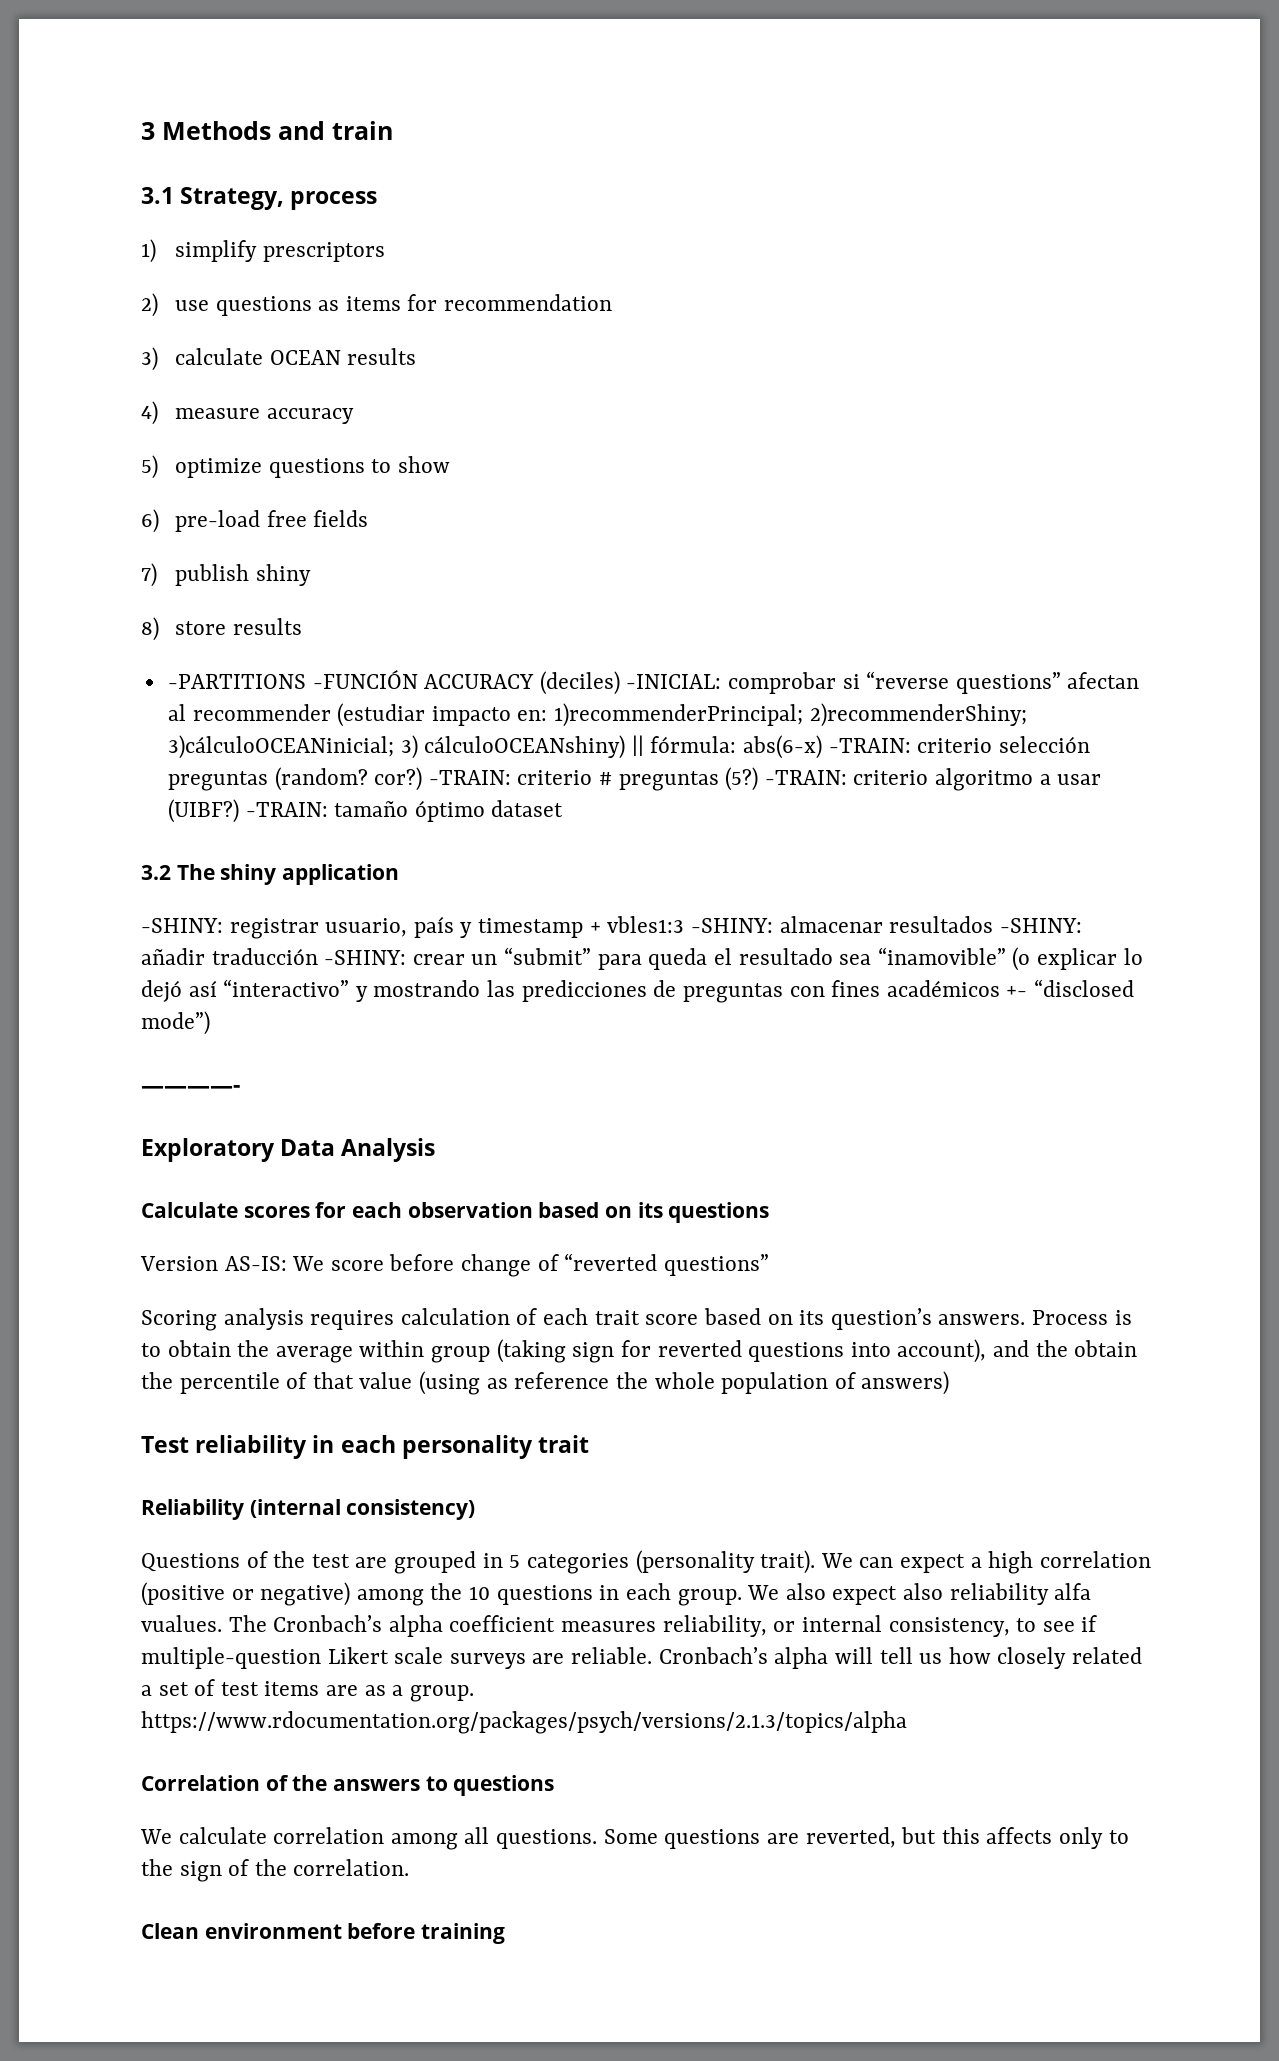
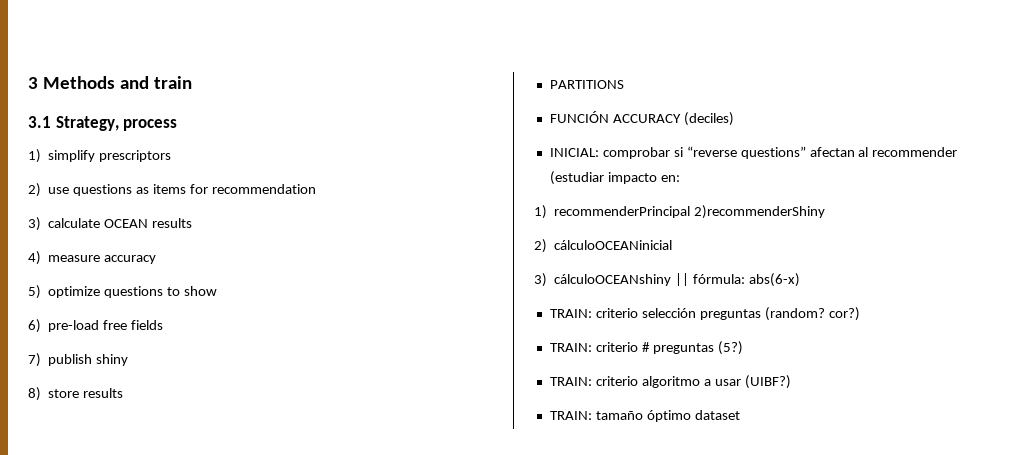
- -PARTITIONS -FUNCIÓN ACCURACY (deciles) -INICIAL: comprobar si “reverse questions” afectan al recommender (estudiar impacto en: 1)recommenderPrincipal; 2)recommenderShiny; 3)cálculoOCEANinicial; 3) cálculoOCEANshiny) || fórmula: abs(6-x) -TRAIN: criterio selección preguntas (random? cor?) -TRAIN: criterio # preguntas (5?) -TRAIN: criterio algoritmo a usar (UIBF?) -TRAIN: tamaño óptimo dataset
+ PARTITIONS
+ FUNCIÓN ACCURACY (deciles)
+ INICIAL: comprobar si “reverse questions” afectan al recommender (estudiar impacto en:
+ 1) recommenderPrincipal 2)recommenderShiny
+ 2) cálculoOCEANinicial
+ 3) cálculoOCEANshiny || fórmula: abs(6-x)
+ TRAIN: criterio selección preguntas (random? cor?)
+ TRAIN: criterio # preguntas (5?)
+ TRAIN: criterio algoritmo a usar (UIBF?)
+ TRAIN: tamaño óptimo dataset
- 3.2 The shiny application
- -SHINY: registrar usuario, país y timestamp + vbles1:3 -SHINY: almacenar resultados -SHINY: añadir traducción -SHINY: crear un “submit” para queda el resultado sea “inamovible” (o explicar lo dejó así “interactivo” y mostrando las predicciones de preguntas con fines académicos +- “disclosed mode”)
- ————-
- Exploratory Data Analysis
- Calculate scores for each observation based on its questions
- Version AS-IS: We score before change of “reverted questions”
- Scoring analysis requires calculation of each trait score based on its question’s answers. Process is to obtain the average within group (taking sign for reverted questions into account), and the obtain the percentile of that value (using as reference the whole population of answers)
- Test reliability in each personality trait
- Reliability (internal consistency)
- Questions of the test are grouped in 5 categories (personality trait). We can expect a high correlation (positive or negative) among the 10 questions in each group. We also expect also reliability alfa vualues. The Cronbach’s alpha coefficient measures reliability, or internal consistency, to see if multiple-question Likert scale surveys are reliable. Cronbach’s alpha will tell us how closely related a set of test items are as a group. https://www.rdocumentation.org/packages/psych/versions/2.1.3/topics/alpha
- Correlation of the answers to questions
- We calculate correlation among all questions. Some questions are reverted, but this affects only to the sign of the correlation.
- Clean environment before training

